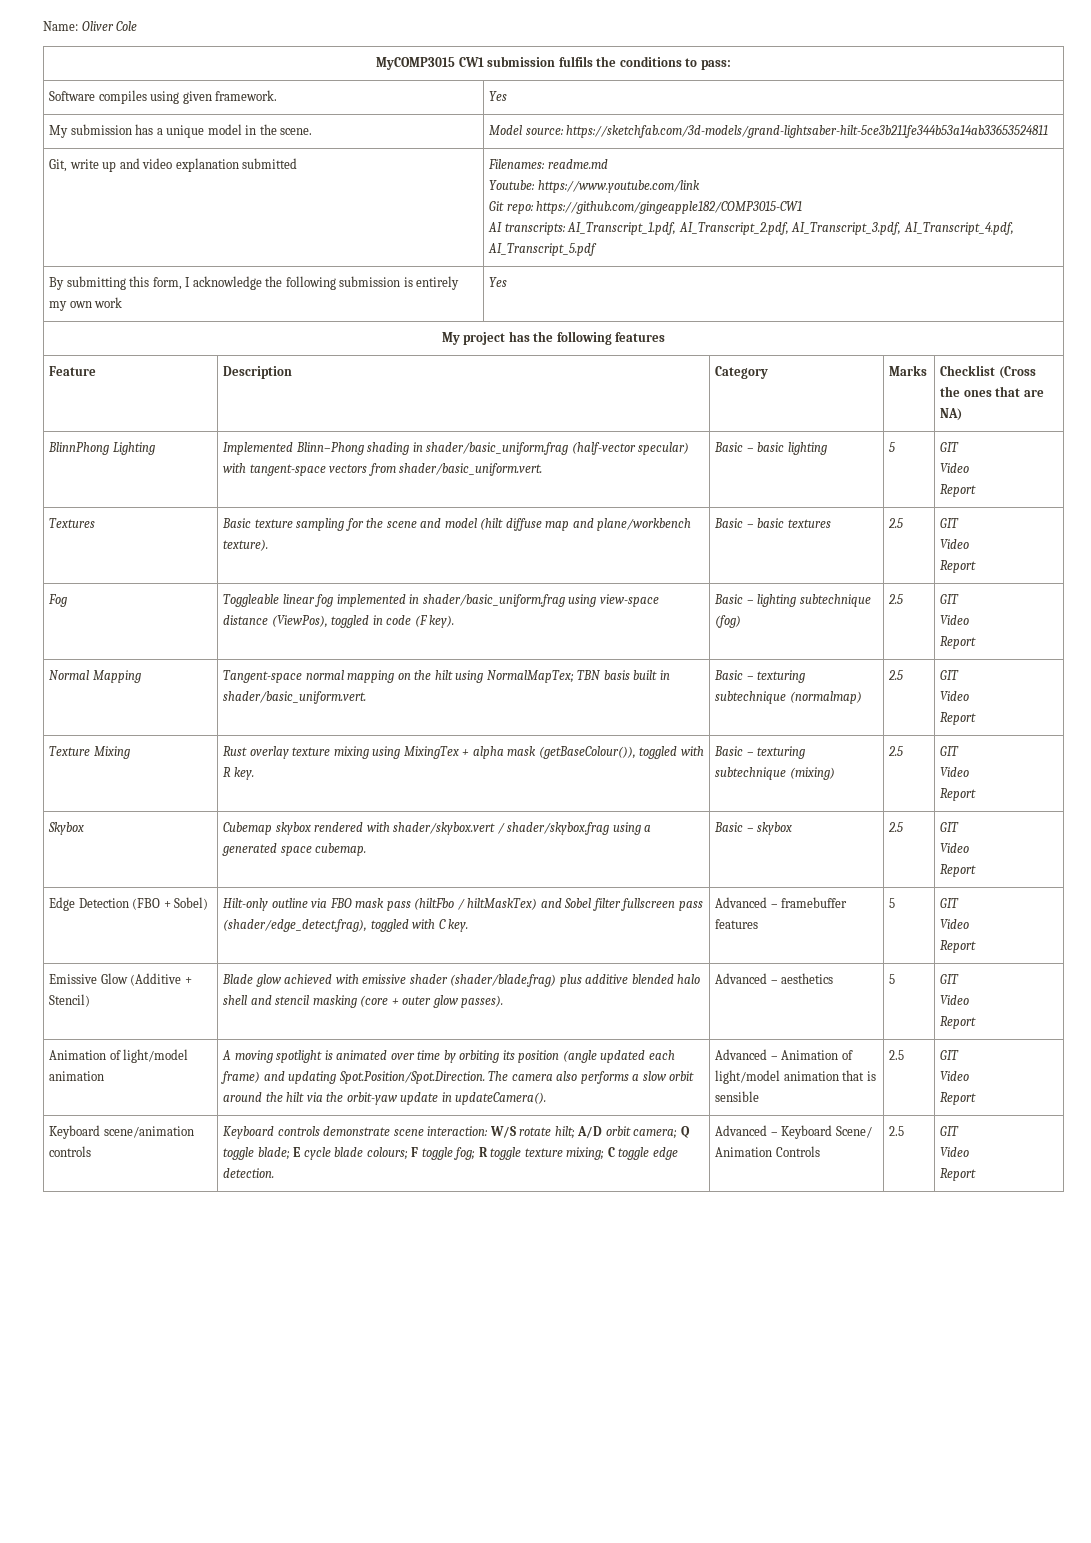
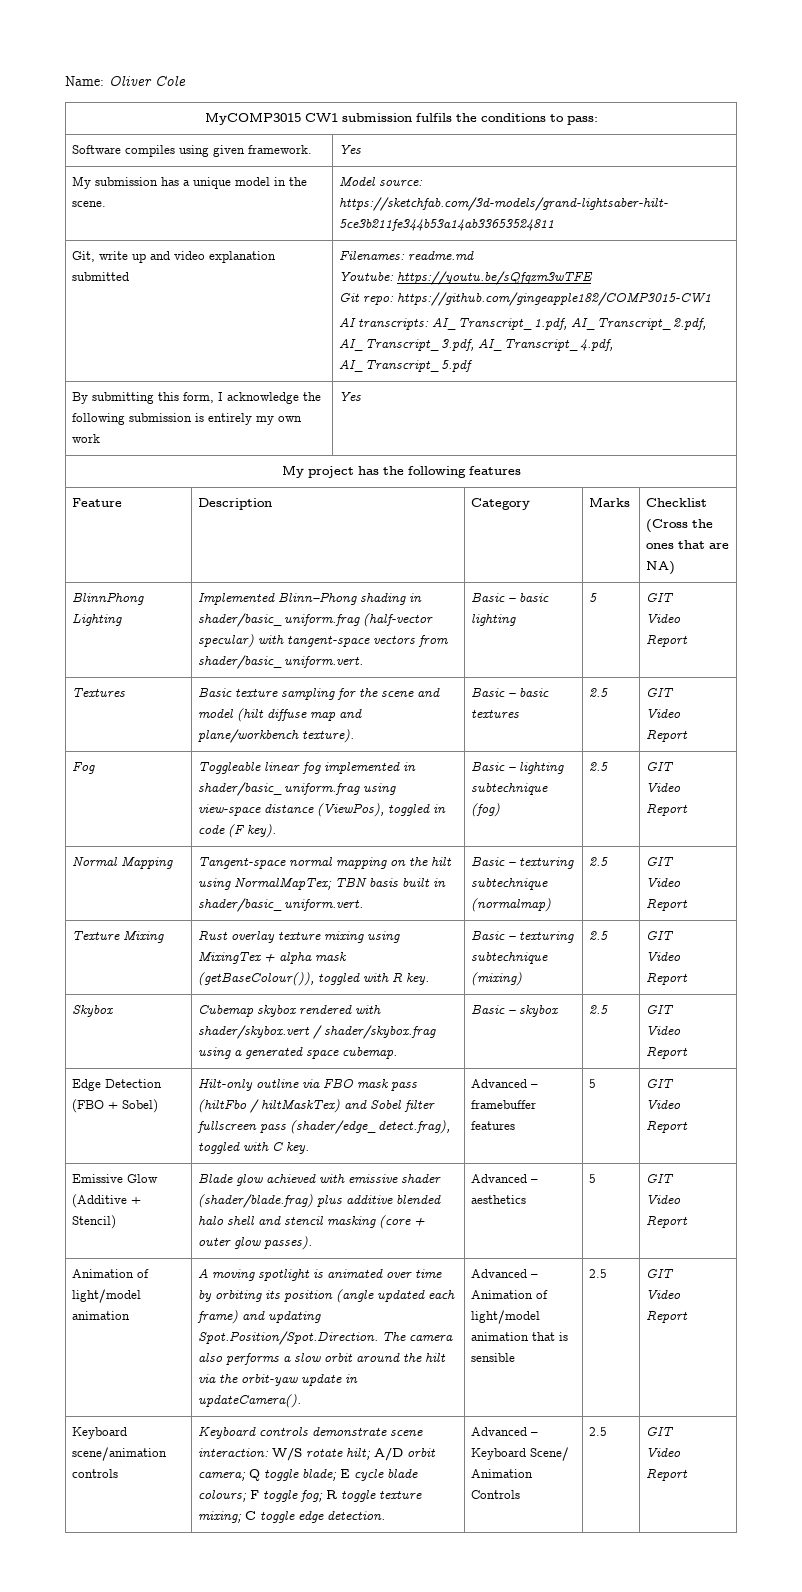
  Git, write up and video explanation submitted | Filenames: readme.md
- Youtube: https://www.youtube.com/link
+ Youtube: https://youtu.be/sQfqzm3wTFE

